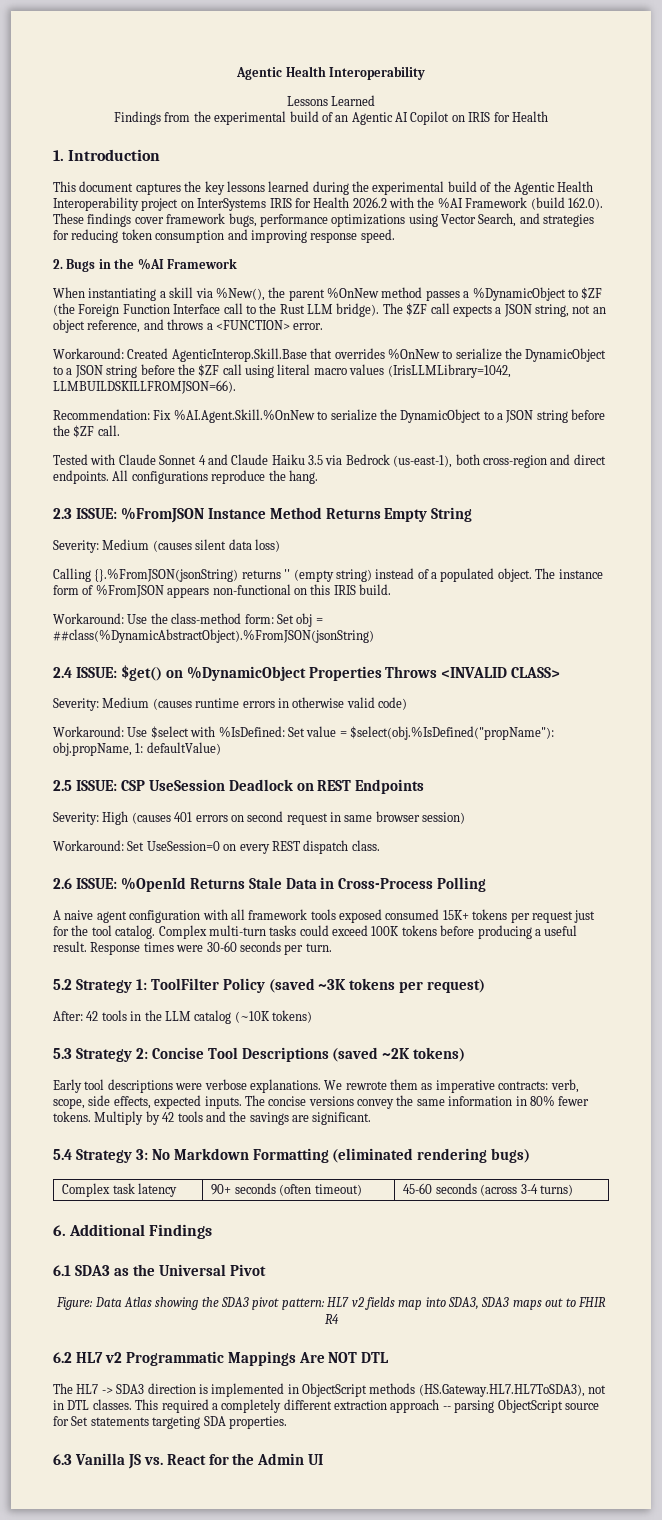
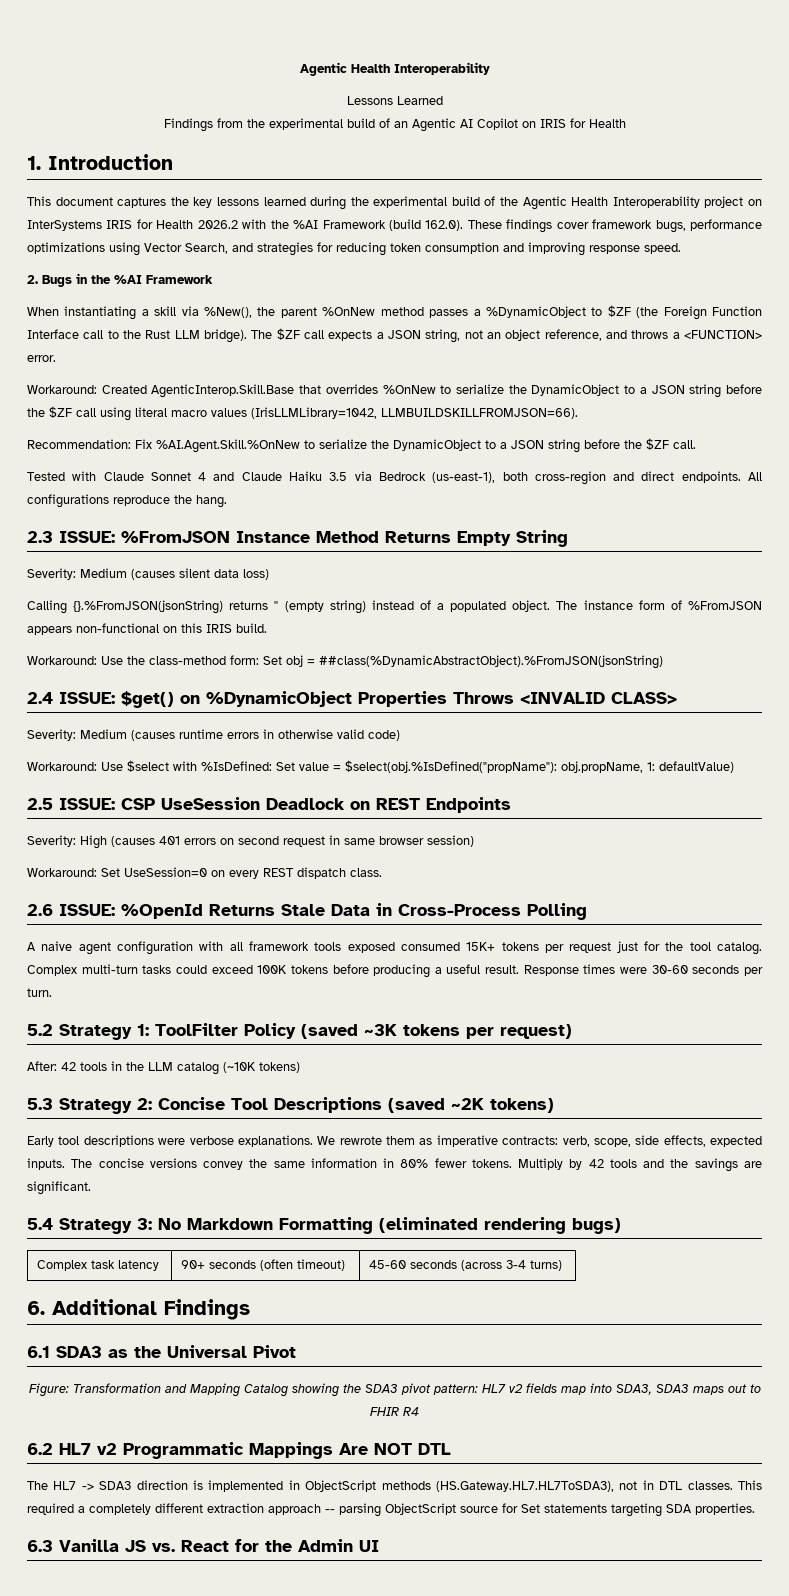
- Figure: Data Atlas showing the SDA3 pivot pattern: HL7 v2 fields map into SDA3, SDA3 maps out to FHIR R4
+ Figure: Transformation and Mapping Catalog showing the SDA3 pivot pattern: HL7 v2 fields map into SDA3, SDA3 maps out to FHIR R4

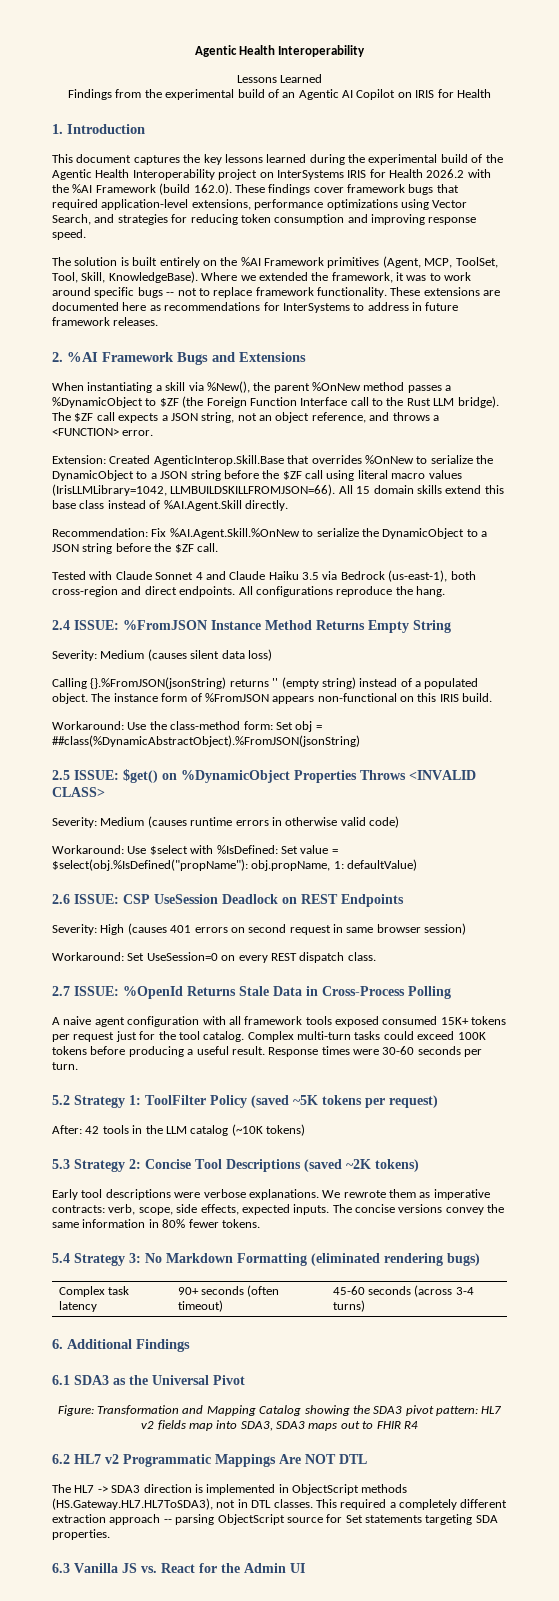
- This document captures the key lessons learned during the experimental build of the Agentic Health Interoperability project on InterSystems IRIS for Health 2026.2 with the %AI Framework (build 162.0). These findings cover framework bugs, performance optimizations using Vector Search, and strategies for reducing token consumption and improving response speed.
+ This document captures the key lessons learned during the experimental build of the Agentic Health Interoperability project on InterSystems IRIS for Health 2026.2 with the %AI Framework (build 162.0). These findings cover framework bugs that required application-level extensions, performance optimizations using Vector Search, and strategies for reducing token consumption and improving response speed.
- 2. Bugs in the %AI Framework
+ The solution is built entirely on the %AI Framework primitives (Agent, MCP, ToolSet, Tool, Skill, KnowledgeBase). Where we extended the framework, it was to work around specific bugs -- not to replace framework functionality. These extensions are documented here as recommendations for InterSystems to address in future framework releases.
+ 2. %AI Framework Bugs and Extensions
- Workaround: Created AgenticInterop.Skill.Base that overrides %OnNew to serialize the DynamicObject to a JSON string before the $ZF call using literal macro values (IrisLLMLibrary=1042, LLMBUILDSKILLFROMJSON=66).
+ Extension: Created AgenticInterop.Skill.Base that overrides %OnNew to serialize the DynamicObject to a JSON string before the $ZF call using literal macro values (IrisLLMLibrary=1042, LLMBUILDSKILLFROMJSON=66). All 15 domain skills extend this base class instead of %AI.Agent.Skill directly.
- 2.3 ISSUE: %FromJSON Instance Method Returns Empty String
+ 2.4 ISSUE: %FromJSON Instance Method Returns Empty String
- 2.4 ISSUE: $get() on %DynamicObject Properties Throws <INVALID CLASS>
+ 2.5 ISSUE: $get() on %DynamicObject Properties Throws <INVALID CLASS>
- 2.5 ISSUE: CSP UseSession Deadlock on REST Endpoints
+ 2.6 ISSUE: CSP UseSession Deadlock on REST Endpoints
- 2.6 ISSUE: %OpenId Returns Stale Data in Cross-Process Polling
+ 2.7 ISSUE: %OpenId Returns Stale Data in Cross-Process Polling
- 5.2 Strategy 1: ToolFilter Policy (saved ~3K tokens per request)
+ 5.2 Strategy 1: ToolFilter Policy (saved ~5K tokens per request)
- Multiply by 42 tools and the savings are significant.

